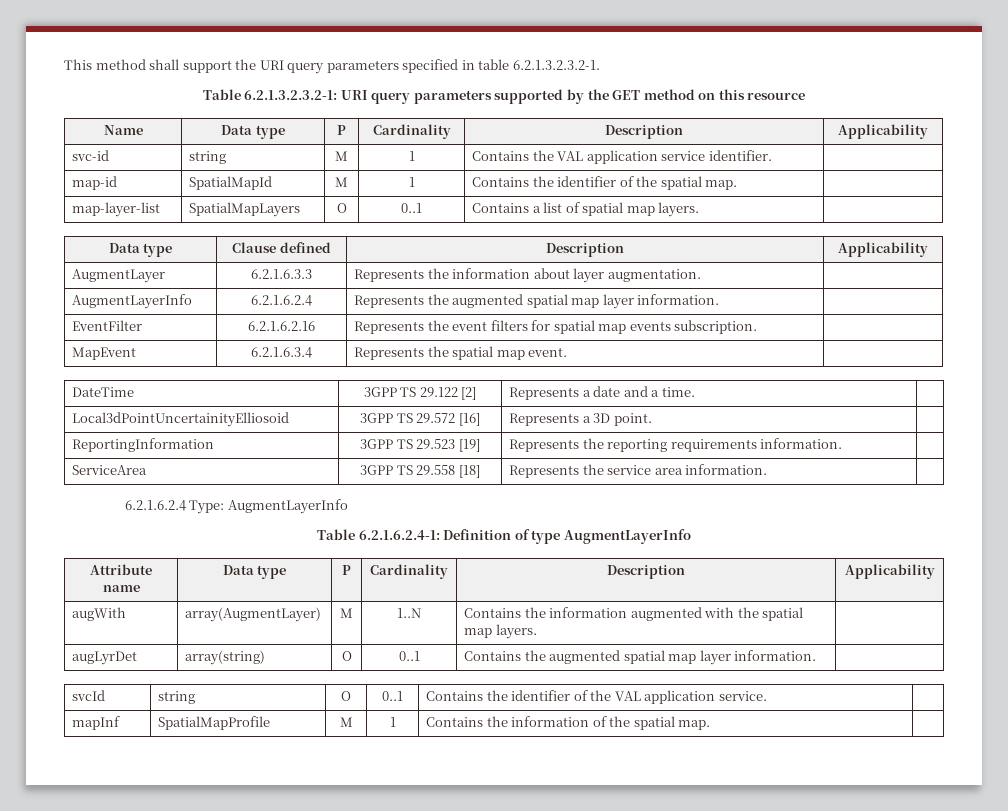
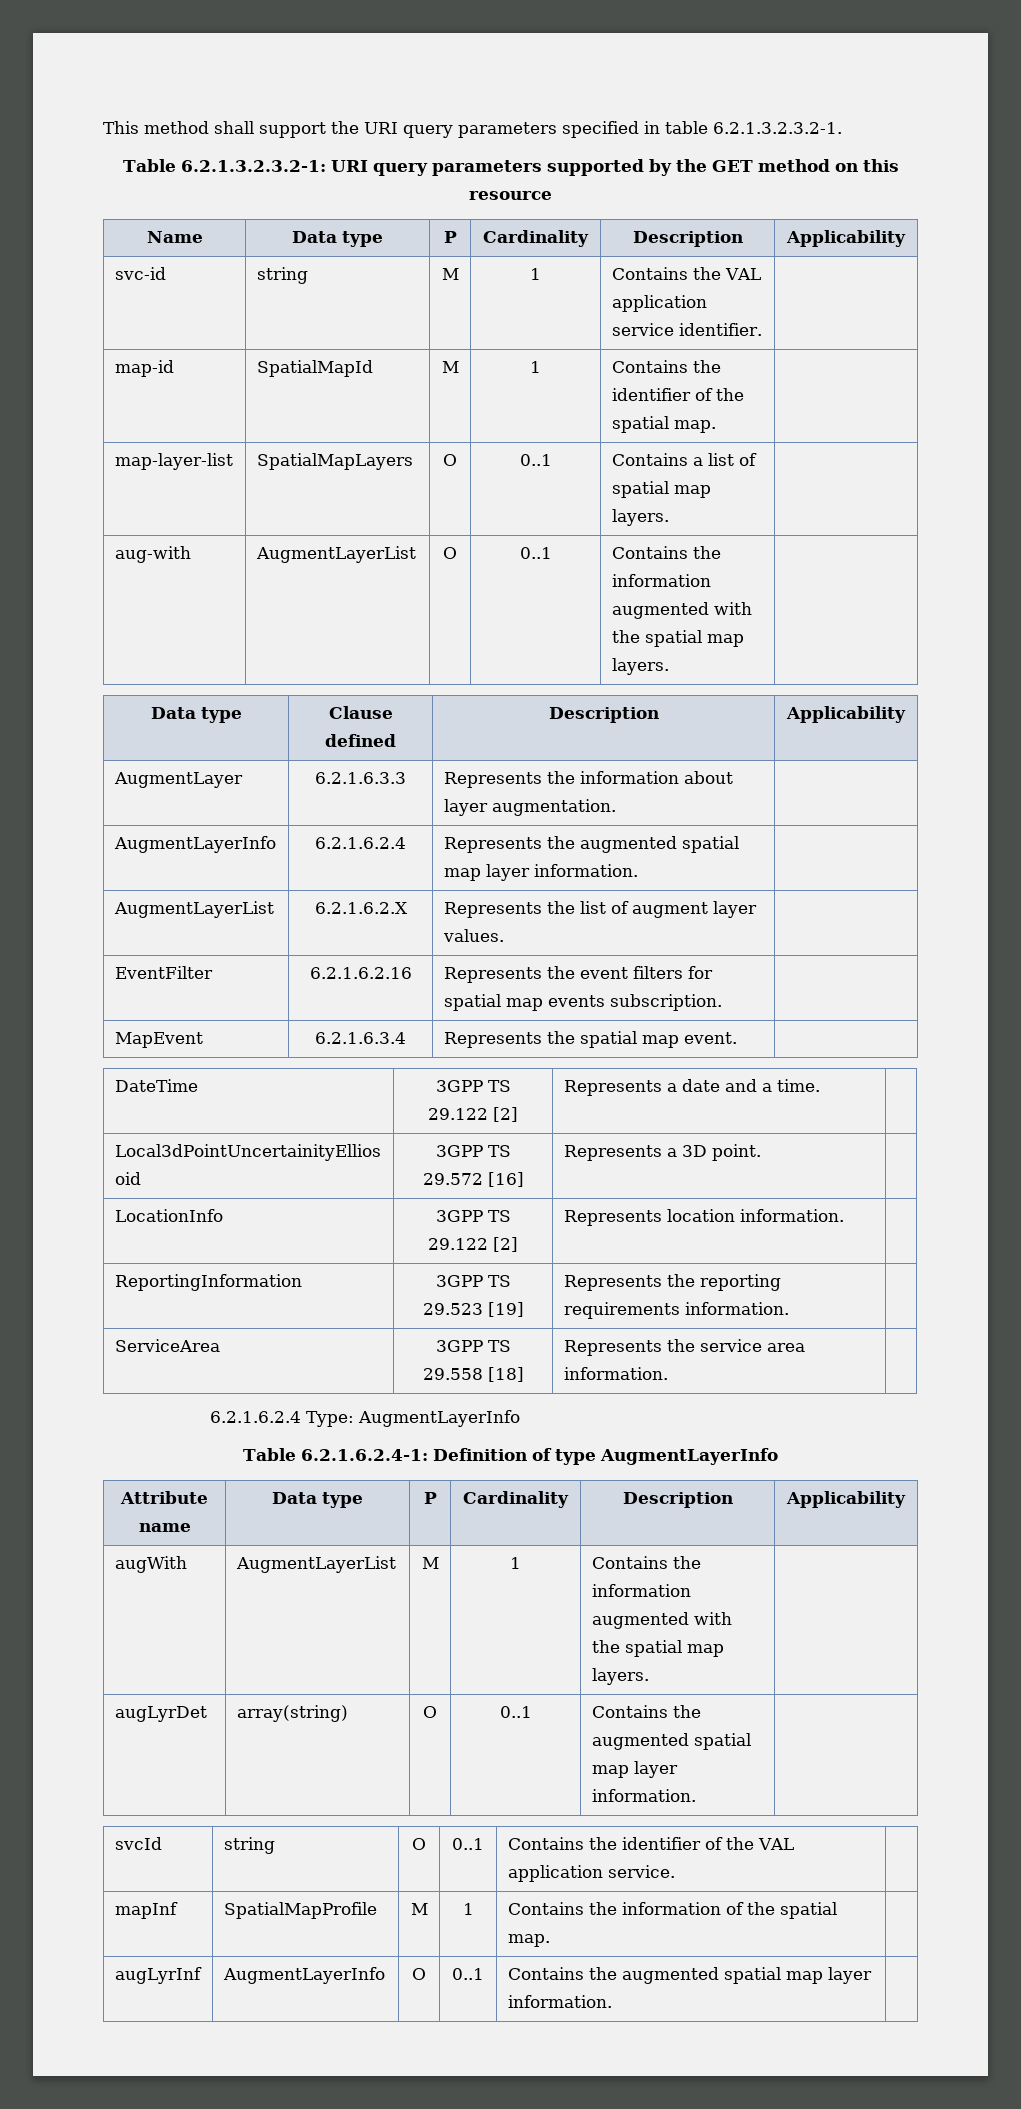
+ aug-with | AugmentLayerList | O | 0..1 | Contains the information augmented with the spatial map layers. |
+ AugmentLayerList | 6.2.1.6.2.X | Represents the list of augment layer values. |
+ LocationInfo | 3GPP TS 29.122 [2] | Represents location information. |
- augWith | array(AugmentLayer) | M | 1..N | Contains the information augmented with the spatial map layers. |
+ augWith | AugmentLayerList | M | 1 | Contains the information augmented with the spatial map layers. |
+ augLyrInf | AugmentLayerInfo | O | 0..1 | Contains the augmented spatial map layer information. |

